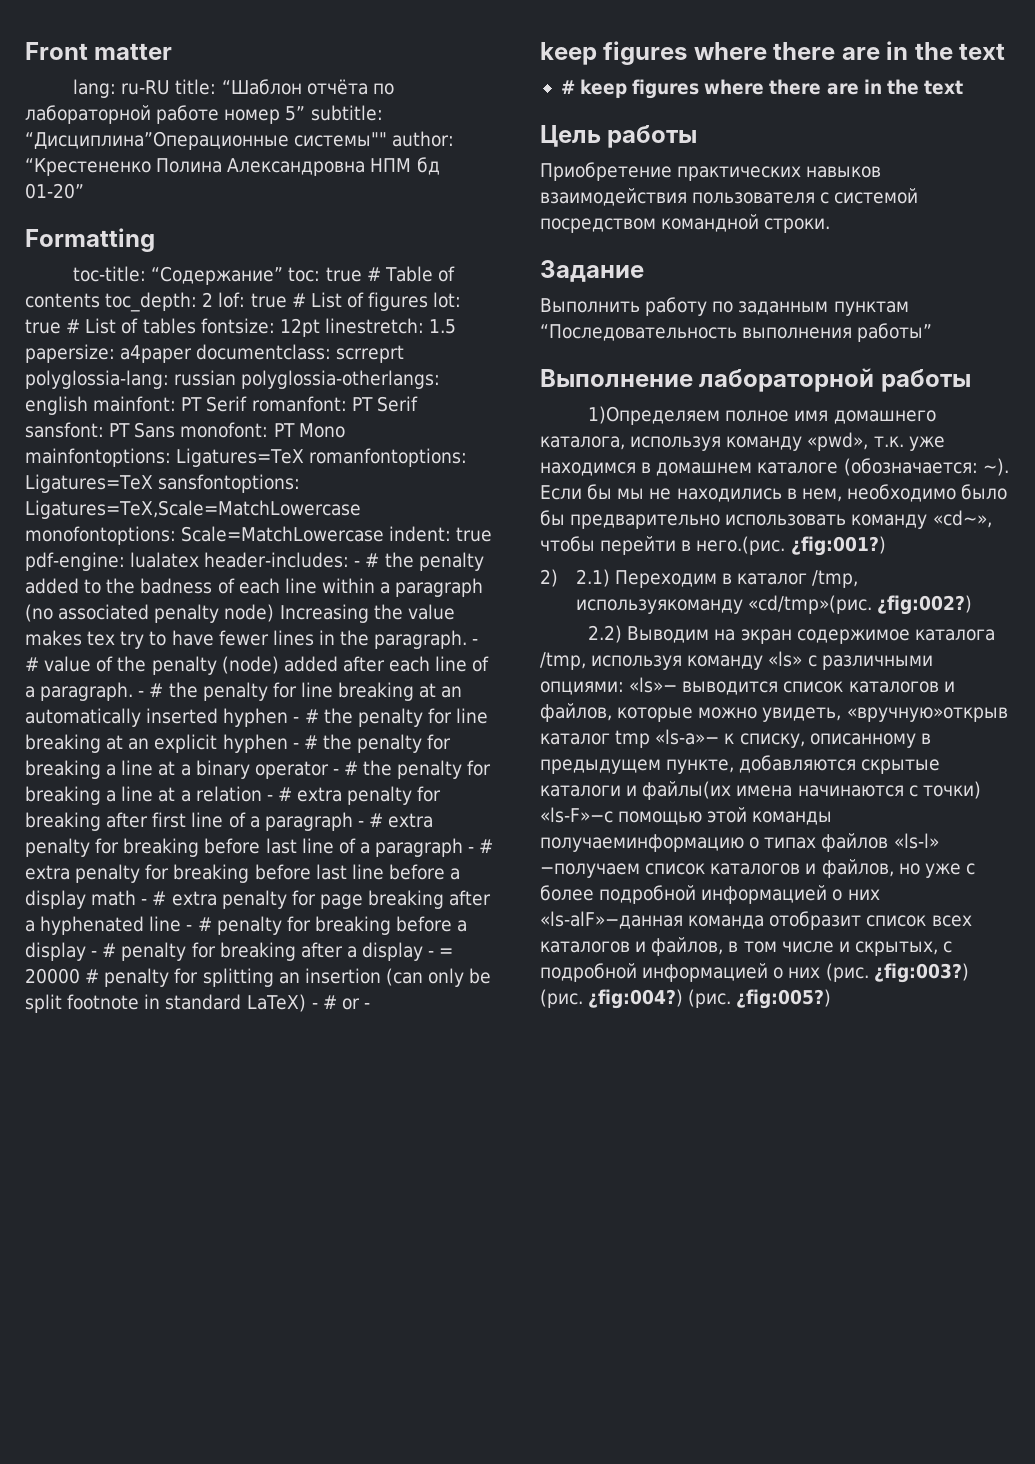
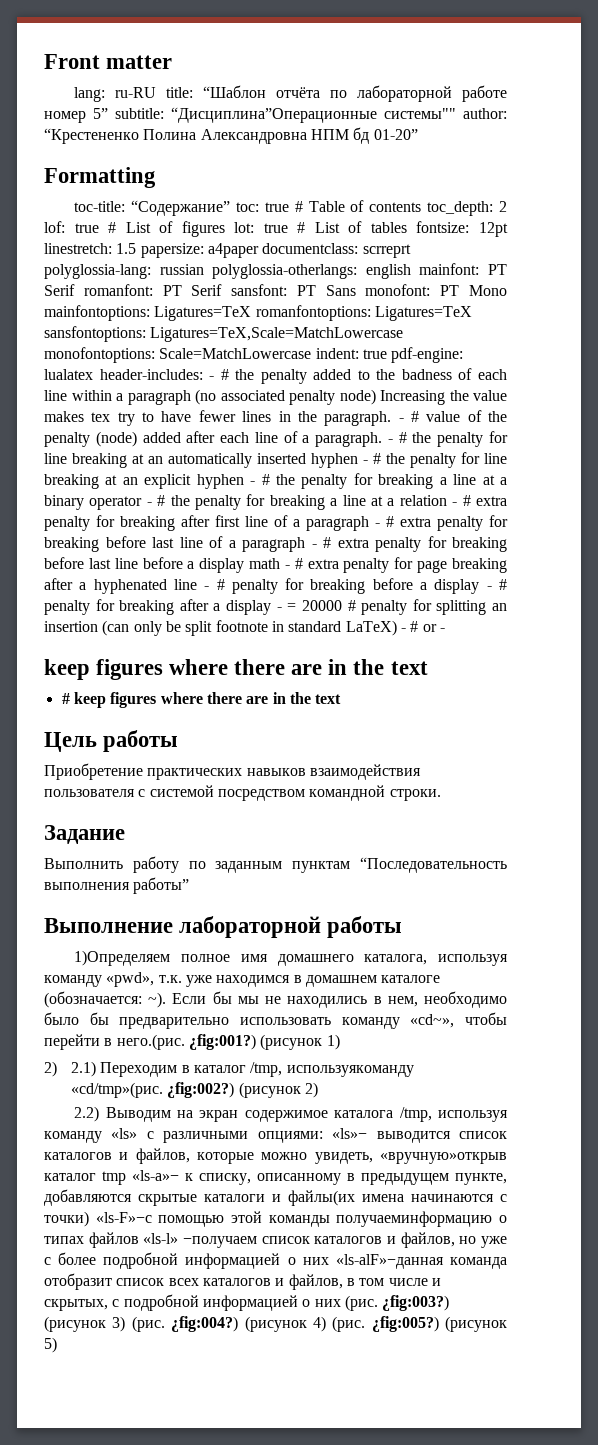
+ (рисунок 1)
+ (рисунок 2)
- (рис. ¿fig:004?) (рис. ¿fig:005?)
+ (рисунок 3) (рис. ¿fig:004?) (рисунок 4) (рис. ¿fig:005?) (рисунок 5)

